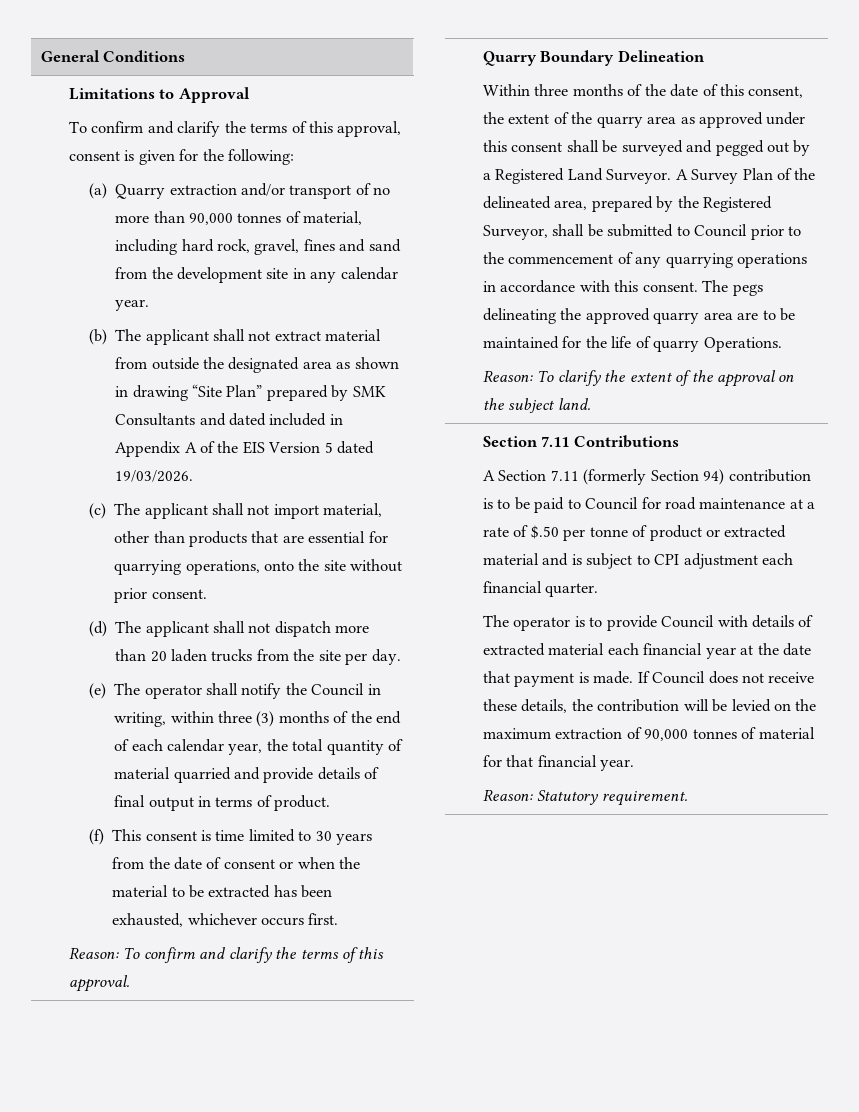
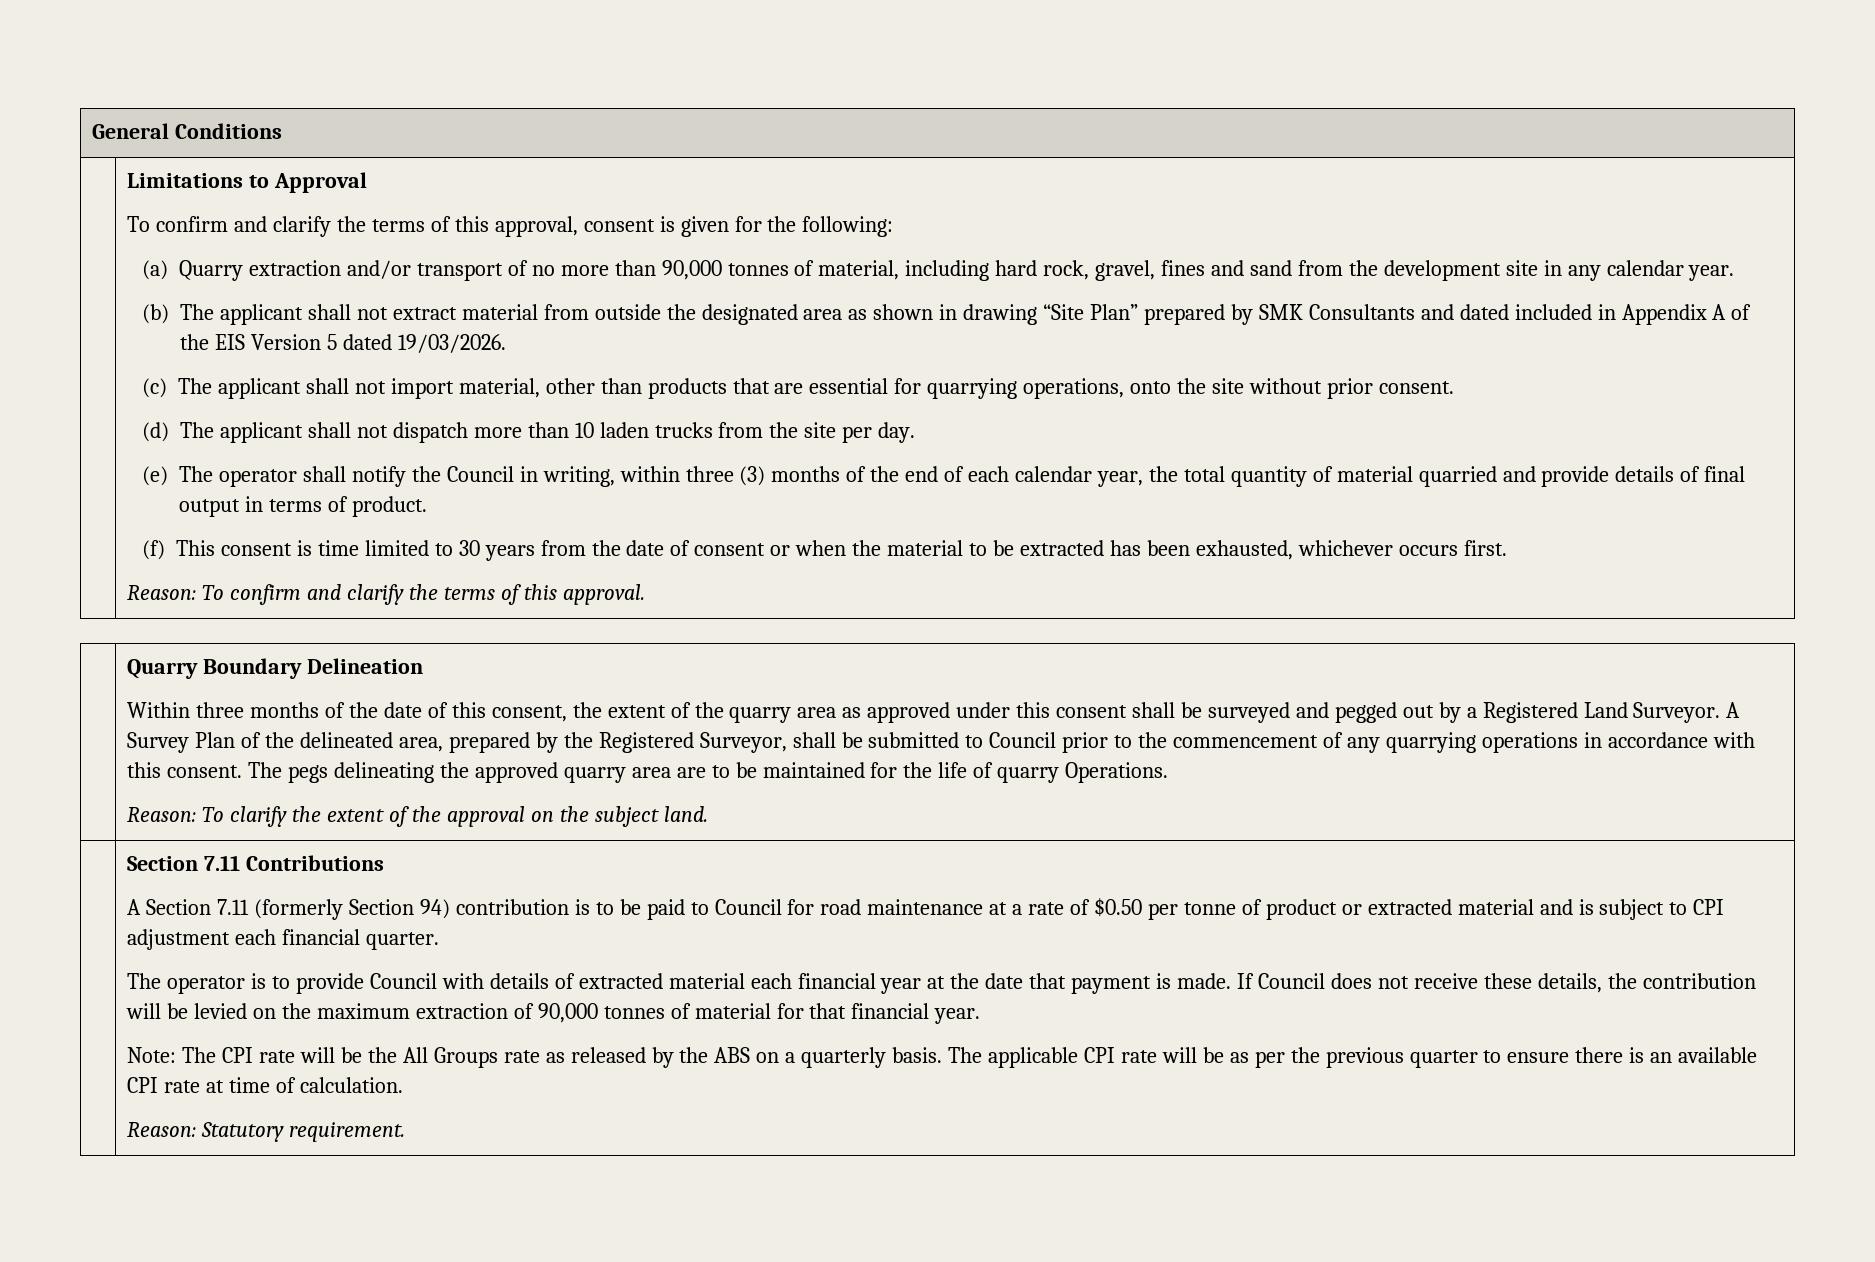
- (d) The applicant shall not dispatch more than 20 laden trucks from the site per day.
+ (d) The applicant shall not dispatch more than 10 laden trucks from the site per day.
- A Section 7.11 (formerly Section 94) contribution is to be paid to Council for road maintenance at a rate of $.50 per tonne of product or extracted material and is subject to CPI adjustment each financial quarter.
+ A Section 7.11 (formerly Section 94) contribution is to be paid to Council for road maintenance at a rate of $0.50 per tonne of product or extracted material and is subject to CPI adjustment each financial quarter.
+ Note: The CPI rate will be the All Groups rate as released by the ABS on a quarterly basis. The applicable CPI rate will be as per the previous quarter to ensure there is an available CPI rate at time of calculation.

